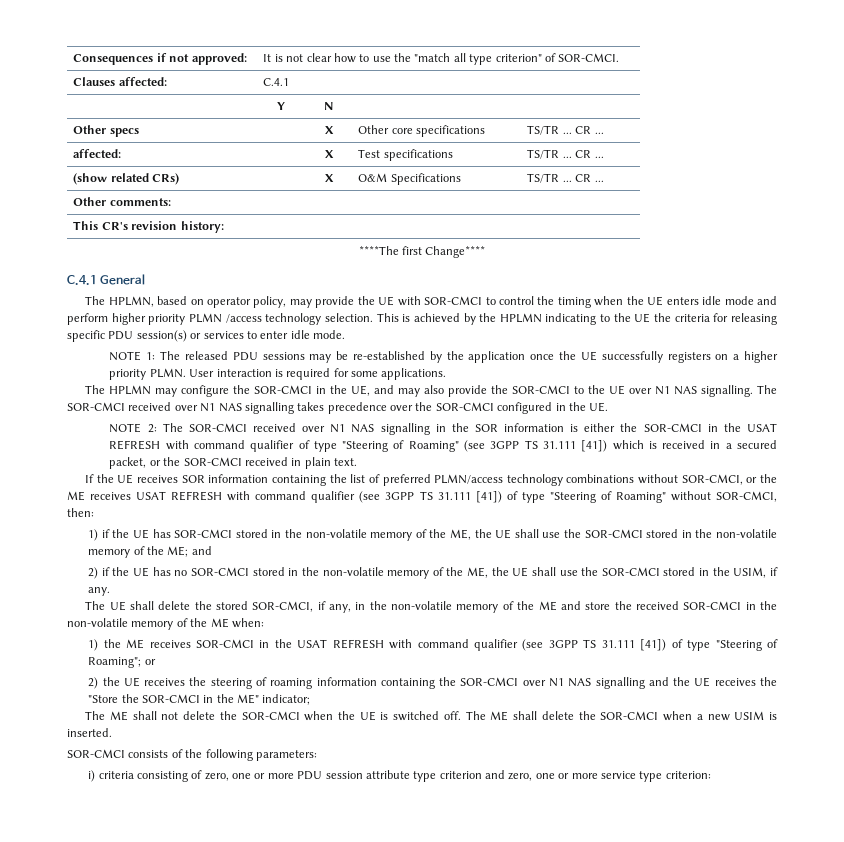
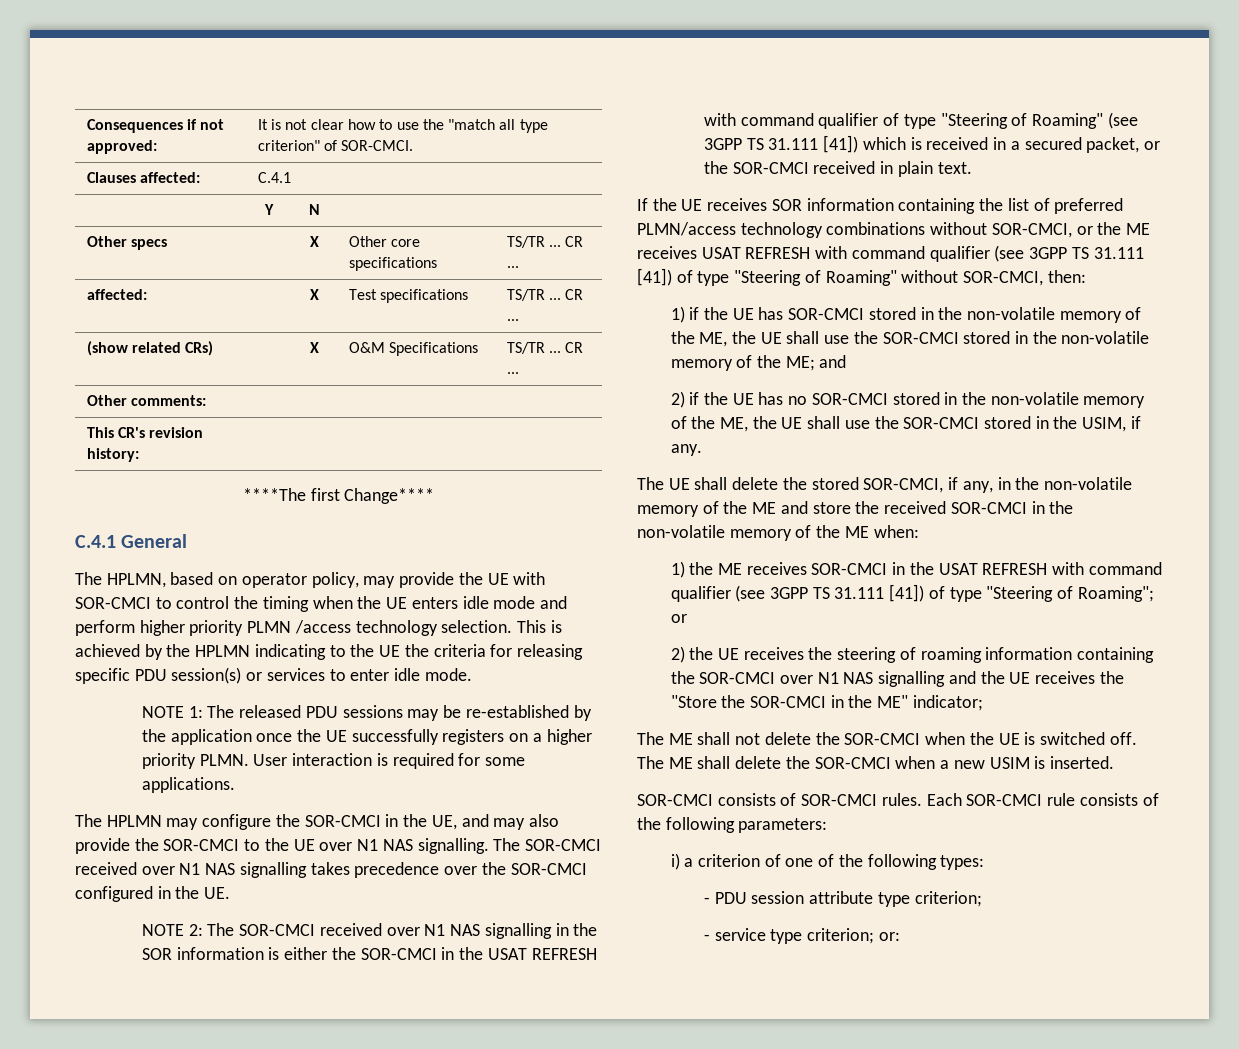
- SOR-CMCI consists of the following parameters:
- i) criteria consisting of zero, one or more PDU session attribute type criterion and zero, one or more service type criterion:
+ SOR-CMCI consists of SOR-CMCI rules. Each SOR-CMCI rule consists of the following parameters:
+ i) a criterion of one of the following types:
+ - PDU session attribute type criterion;
+ - service type criterion; or:

